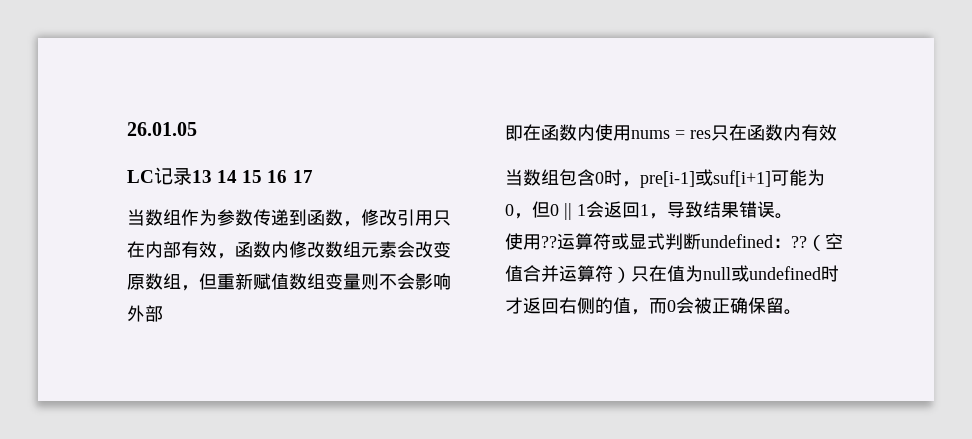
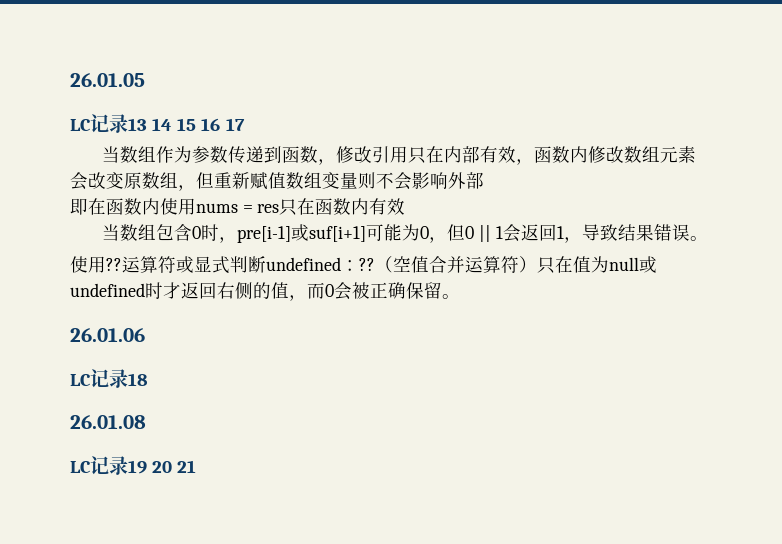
+ 26.01.06
+ LC记录18
+ 26.01.08
+ LC记录19 20 21

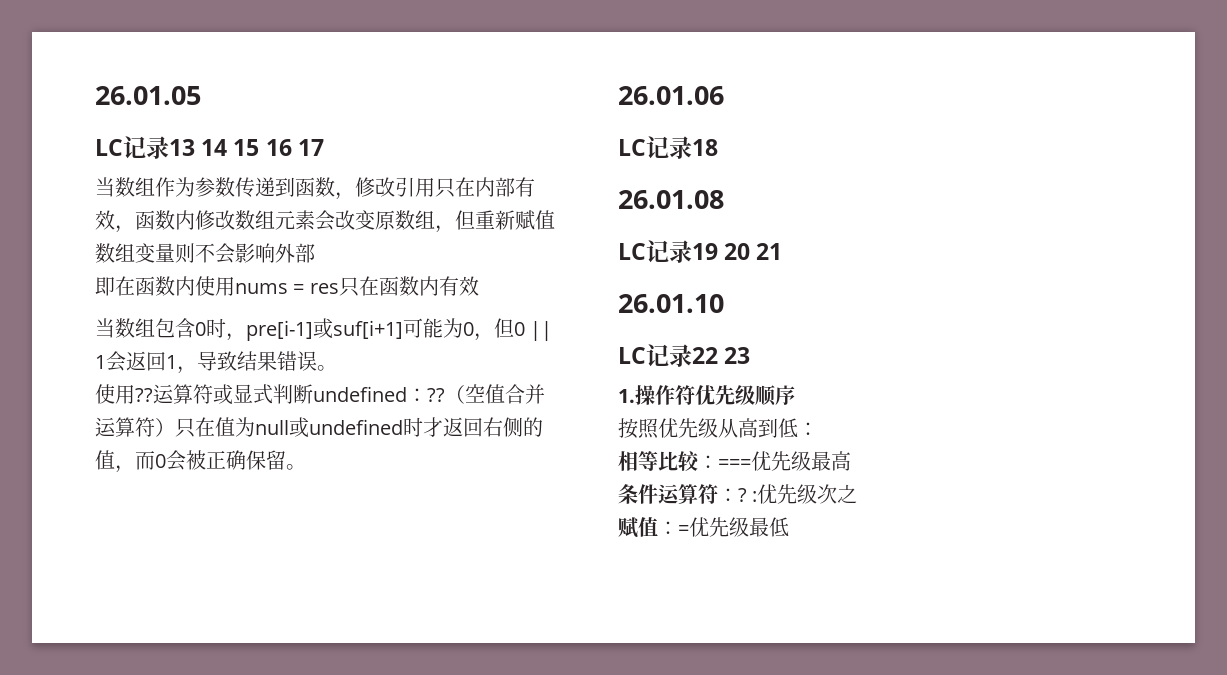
+ 26.01.10
+ LC记录22 23
+ 1.操作符优先级顺序
+ 按照优先级从高到低：
+ 相等比较：===优先级最高
+ 条件运算符：? :优先级次之
+ 赋值：=优先级最低

